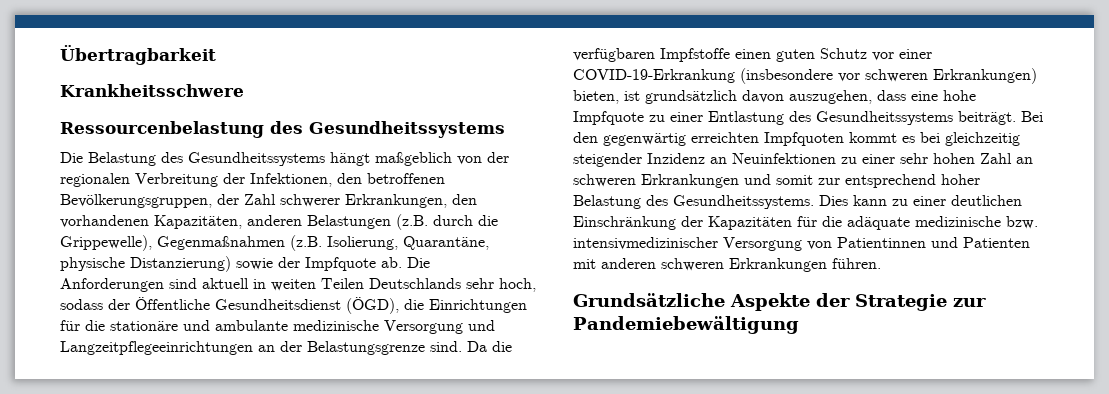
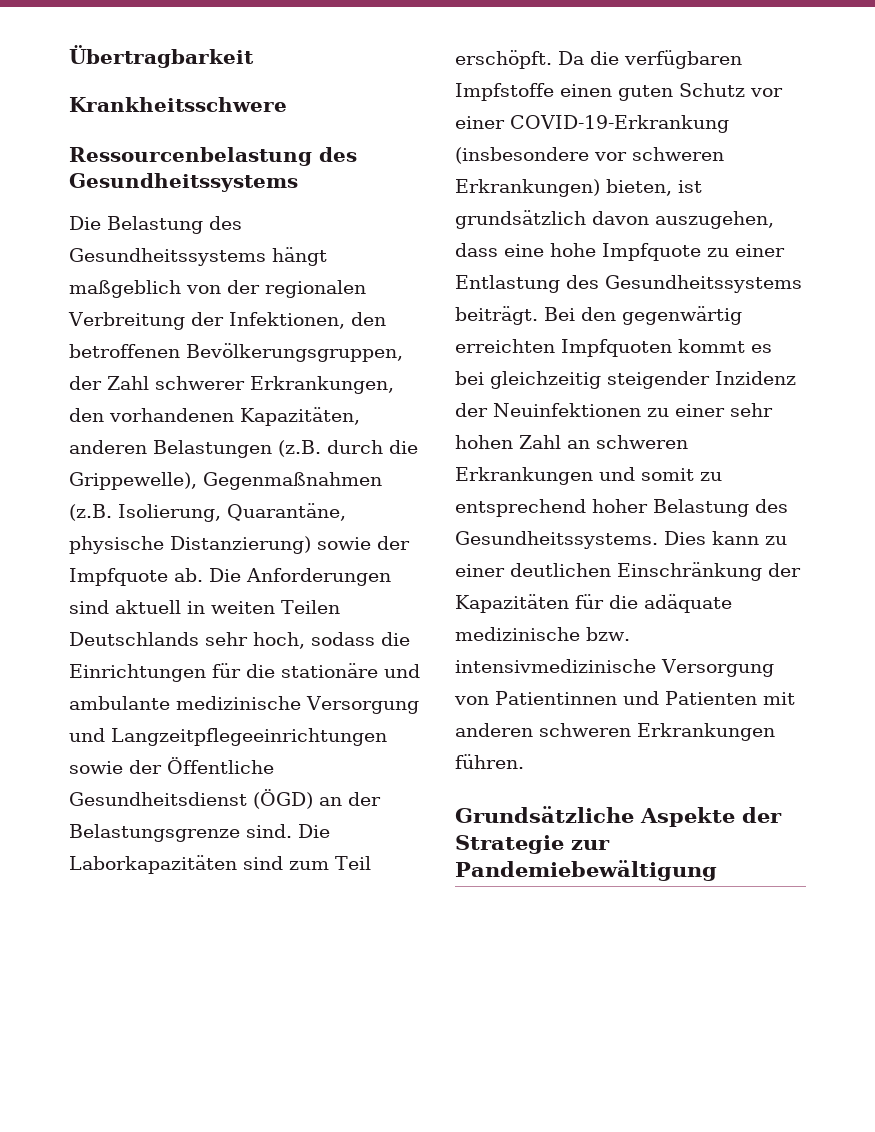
- Die Anforderungen sind aktuell in weiten Teilen Deutschlands sehr hoch, sodass der Öffentliche Gesundheitsdienst (ÖGD), die Einrichtungen für die stationäre und ambulante medizinische Versorgung und Langzeitpflegeeinrichtungen an der Belastungsgrenze sind.
+ Die Anforderungen sind aktuell in weiten Teilen Deutschlands sehr hoch, sodass die Einrichtungen für die stationäre und ambulante medizinische Versorgung und Langzeitpflegeeinrichtungen sowie der Öffentliche Gesundheitsdienst (ÖGD) an der Belastungsgrenze sind. Die Laborkapazitäten sind zum Teil erschöpft.
- Bei den gegenwärtig erreichten Impfquoten kommt es bei gleichzeitig steigender Inzidenz an Neuinfektionen zu einer sehr hohen Zahl an schweren Erkrankungen und somit zur entsprechend hoher Belastung des Gesundheitssystems.
+ Bei den gegenwärtig erreichten Impfquoten kommt es bei gleichzeitig steigender Inzidenz der Neuinfektionen zu einer sehr hohen Zahl an schweren Erkrankungen und somit zu entsprechend hoher Belastung des Gesundheitssystems.
- Dies kann zu einer deutlichen Einschränkung der Kapazitäten für die adäquate medizinische bzw. intensivmedizinischer Versorgung von Patientinnen und Patienten mit anderen schweren Erkrankungen führen.
+ Dies kann zu einer deutlichen Einschränkung der Kapazitäten für die adäquate medizinische bzw. intensivmedizinische Versorgung von Patientinnen und Patienten mit anderen schweren Erkrankungen führen.

